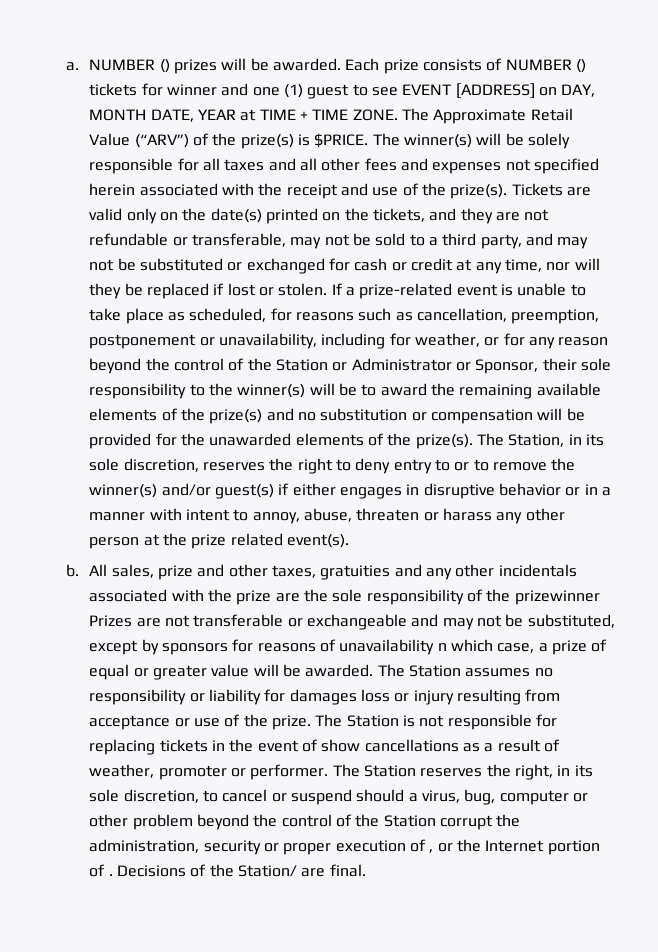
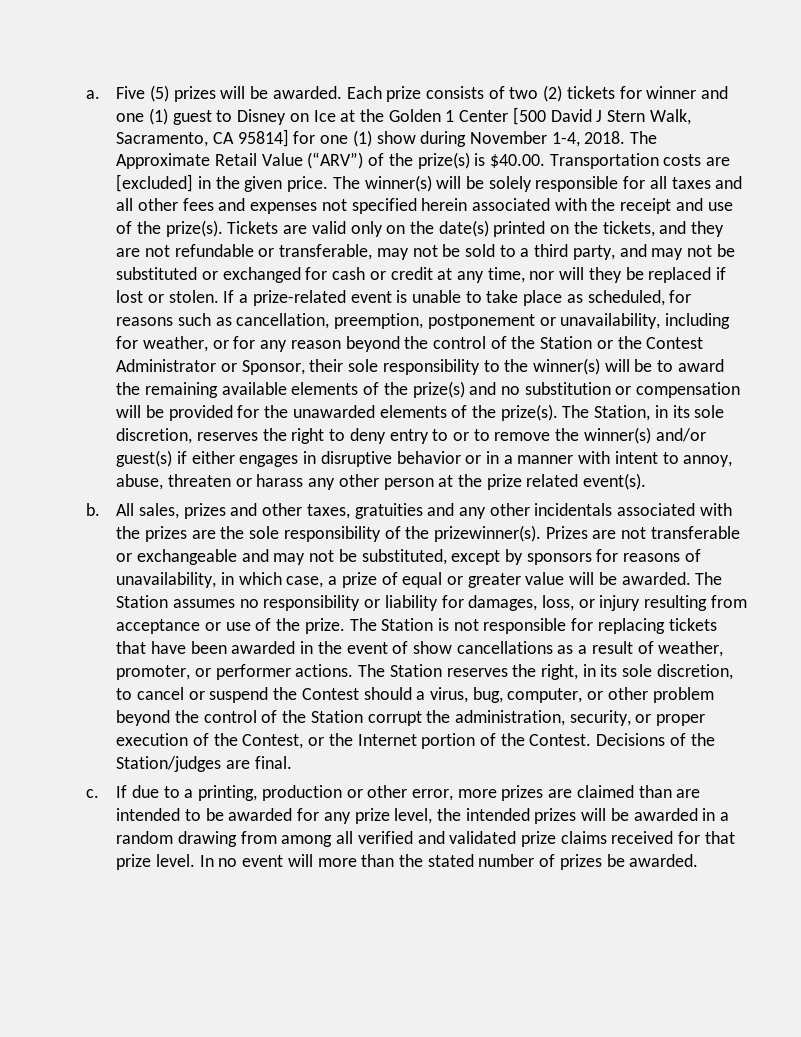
- NUMBER () prizes will be awarded.
+ Five (5) prizes will be awarded.
- Each prize consists of NUMBER () tickets for winner and one (1) guest to see EVENT [ADDRESS] on DAY, MONTH DATE, YEAR at TIME + TIME ZONE.
+ Each prize consists of two (2) tickets for winner and one (1) guest to Disney on Ice at the Golden 1 Center [500 David J Stern Walk, Sacramento, CA 95814] for one (1) show during November 1-4, 2018.
- The Approximate Retail Value (“ARV”) of the prize(s) is $PRICE.
+ The Approximate Retail Value (“ARV”) of the prize(s) is $40.00. Transportation costs are [excluded] in the given price.
- If a prize-related event is unable to take place as scheduled, for reasons such as cancellation, preemption, postponement or unavailability, including for weather, or for any reason beyond the control of the Station or Administrator or Sponsor, their sole responsibility to the winner(s) will be to award the remaining available elements of the prize(s) and no substitution or compensation will be provided for the unawarded elements of the prize(s).
+ If a prize-related event is unable to take place as scheduled, for reasons such as cancellation, preemption, postponement or unavailability, including for weather, or for any reason beyond the control of the Station or the Contest Administrator or Sponsor, their sole responsibility to the winner(s) will be to award the remaining available elements of the prize(s) and no substitution or compensation will be provided for the unawarded elements of the prize(s).
- All sales, prize and other taxes, gratuities and any other incidentals associated with the prize are the sole responsibility of the prizewinner Prizes are not transferable or exchangeable and may not be substituted, except by sponsors for reasons of unavailability n which case, a prize of equal or greater value will be awarded.
+ All sales, prizes and other taxes, gratuities and any other incidentals associated with the prizes are the sole responsibility of the prizewinner(s). Prizes are not transferable or exchangeable and may not be substituted, except by sponsors for reasons of unavailability, in which case, a prize of equal or greater value will be awarded.
- The Station assumes no responsibility or liability for damages loss or injury resulting from acceptance or use of the prize.
+ The Station assumes no responsibility or liability for damages, loss, or injury resulting from acceptance or use of the prize.
- The Station is not responsible for replacing tickets in the event of show cancellations as a result of weather, promoter or performer.
+ The Station is not responsible for replacing tickets that have been awarded in the event of show cancellations as a result of weather, promoter, or performer actions.
- The Station reserves the right, in its sole discretion, to cancel or suspend should a virus, bug, computer or other problem beyond the control of the Station corrupt the administration, security or proper execution of , or the Internet portion of .
+ The Station reserves the right, in its sole discretion, to cancel or suspend the Contest should a virus, bug, computer, or other problem beyond the control of the Station corrupt the administration, security, or proper execution of the Contest, or the Internet portion of the Contest.
- Decisions of the Station/ are final.
+ Decisions of the Station/judges are final.
+ c. If due to a printing, production or other error, more prizes are claimed than are intended to be awarded for any prize level, the intended prizes will be awarded in a random drawing from among all verified and validated prize claims received for that prize level. In no event will more than the stated number of prizes be awarded.

